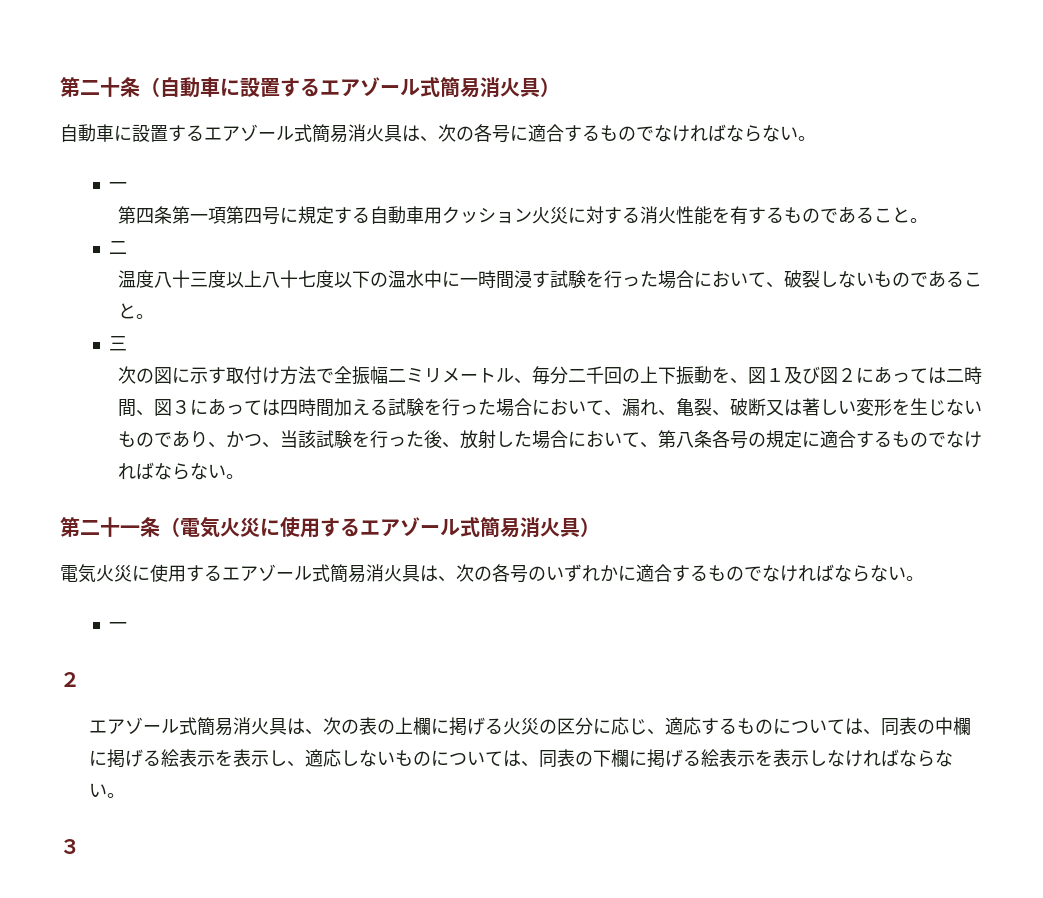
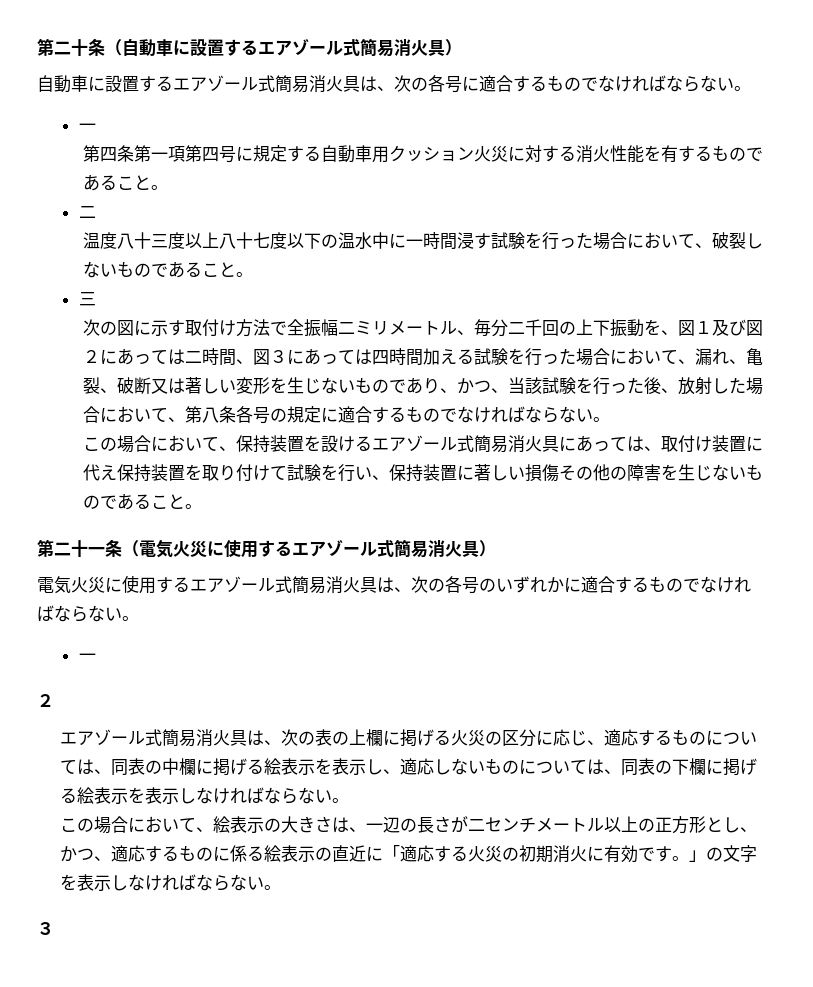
+ この場合において、保持装置を設けるエアゾール式簡易消火具にあっては、取付け装置に代え保持装置を取り付けて試験を行い、保持装置に著しい損傷その他の障害を生じないものであること。
+ この場合において、絵表示の大きさは、一辺の長さが二センチメートル以上の正方形とし、かつ、適応するものに係る絵表示の直近に「適応する火災の初期消火に有効です。」の文字を表示しなければならない。

